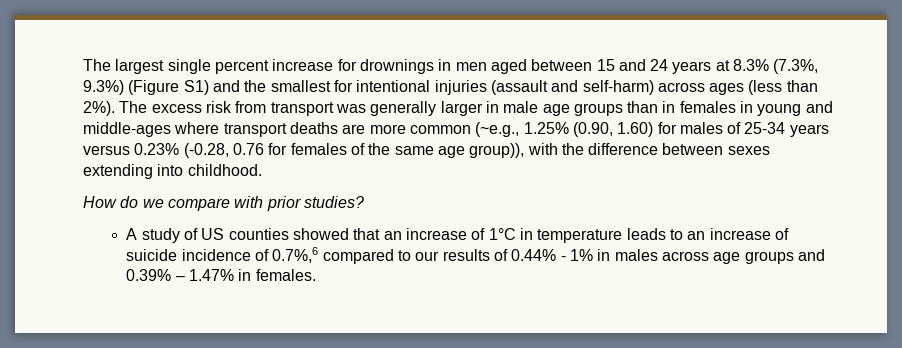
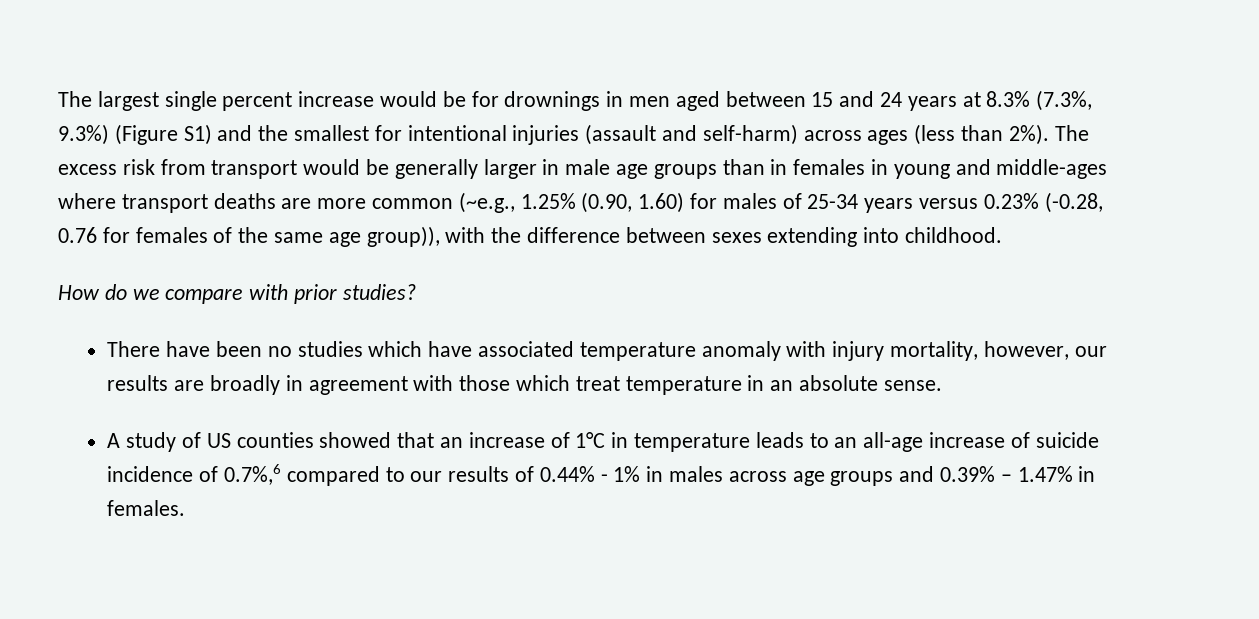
- The largest single percent increase for drownings in men aged between 15 and 24 years at 8.3% (7.3%, 9.3%) (Figure S1) and the smallest for intentional injuries (assault and self-harm) across ages (less than 2%).
+ The largest single percent increase would be for drownings in men aged between 15 and 24 years at 8.3% (7.3%, 9.3%) (Figure S1) and the smallest for intentional injuries (assault and self-harm) across ages (less than 2%).
- The excess risk from transport was generally larger in male age groups than in females in young and middle-ages where transport deaths are more common (~e.g., 1.25% (0.90, 1.60) for males of 25-34 years versus 0.23% (-0.28, 0.76 for females of the same age group)), with the difference between sexes extending into childhood.
+ The excess risk from transport would be generally larger in male age groups than in females in young and middle-ages where transport deaths are more common (~e.g., 1.25% (0.90, 1.60) for males of 25-34 years versus 0.23% (-0.28, 0.76 for females of the same age group)), with the difference between sexes extending into childhood.
+ There have been no studies which have associated temperature anomaly with injury mortality, however, our results are broadly in agreement with those which treat temperature in an absolute sense.
- A study of US counties showed that an increase of 1°C in temperature leads to an increase of suicide incidence of 0.7%,6 compared to our results of 0.44% - 1% in males across age groups and 0.39% – 1.47% in females.
+ A study of US counties showed that an increase of 1°C in temperature leads to an all-age increase of suicide incidence of 0.7%,6 compared to our results of 0.44% - 1% in males across age groups and 0.39% – 1.47% in females.

